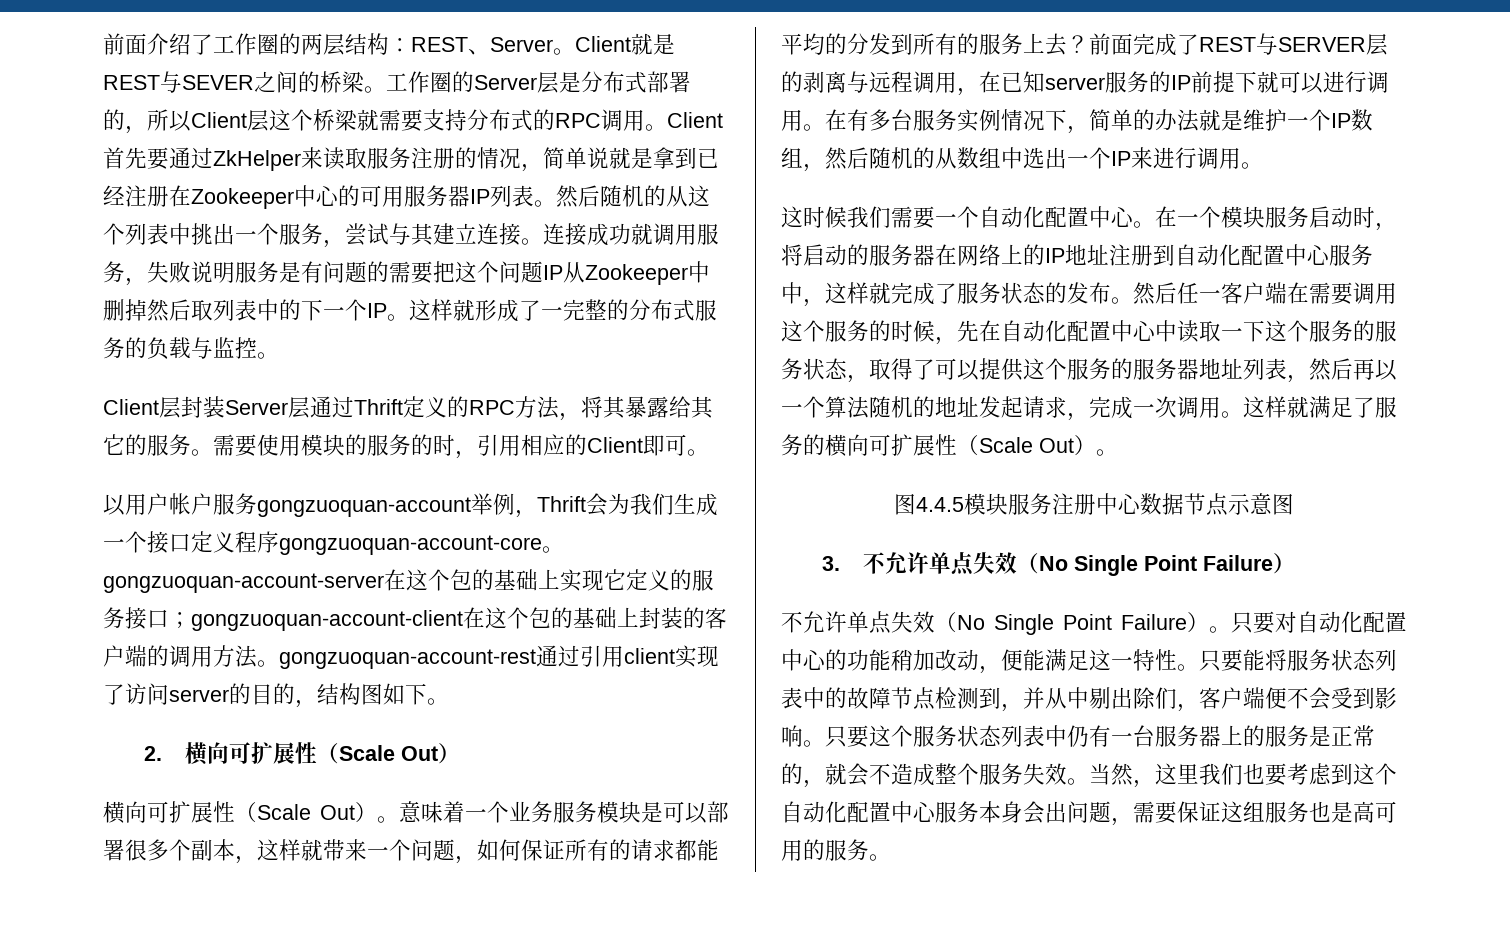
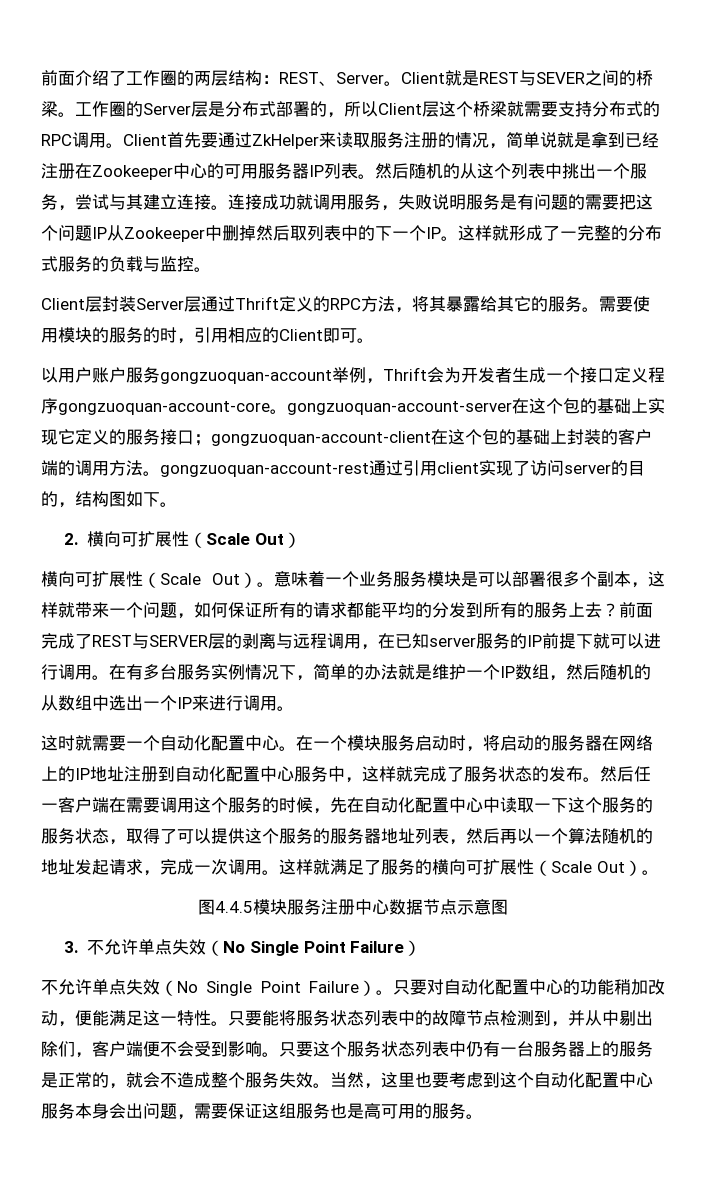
- 以用户帐户服务gongzuoquan-account举例，Thrift会为我们生成一个接口定义程序gongzuoquan-account-core。gongzuoquan-account-server在这个包的基础上实现它定义的服务接口；gongzuoquan-account-client在这个包的基础上封装的客户端的调用方法。gongzuoquan-account-rest通过引用client实现了访问server的目的，结构图如下。
+ 以用户账户服务gongzuoquan-account举例，Thrift会为开发者生成一个接口定义程序gongzuoquan-account-core。gongzuoquan-account-server在这个包的基础上实现它定义的服务接口；gongzuoquan-account-client在这个包的基础上封装的客户端的调用方法。gongzuoquan-account-rest通过引用client实现了访问server的目的，结构图如下。
- 这时候我们需要一个自动化配置中心。
+ 这时就需要一个自动化配置中心。
- 当然，这里我们也要考虑到这个自动化配置中心服务本身会出问题，需要保证这组服务也是高可用的服务。
+ 当然，这里也要考虑到这个自动化配置中心服务本身会出问题，需要保证这组服务也是高可用的服务。

